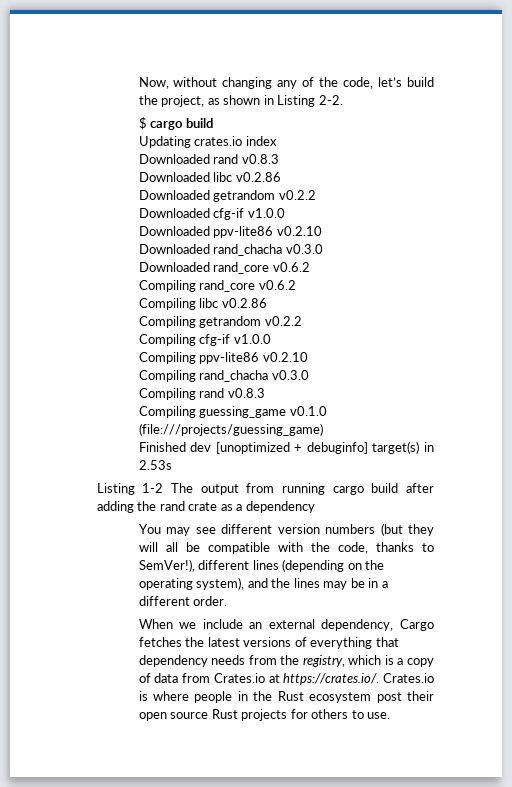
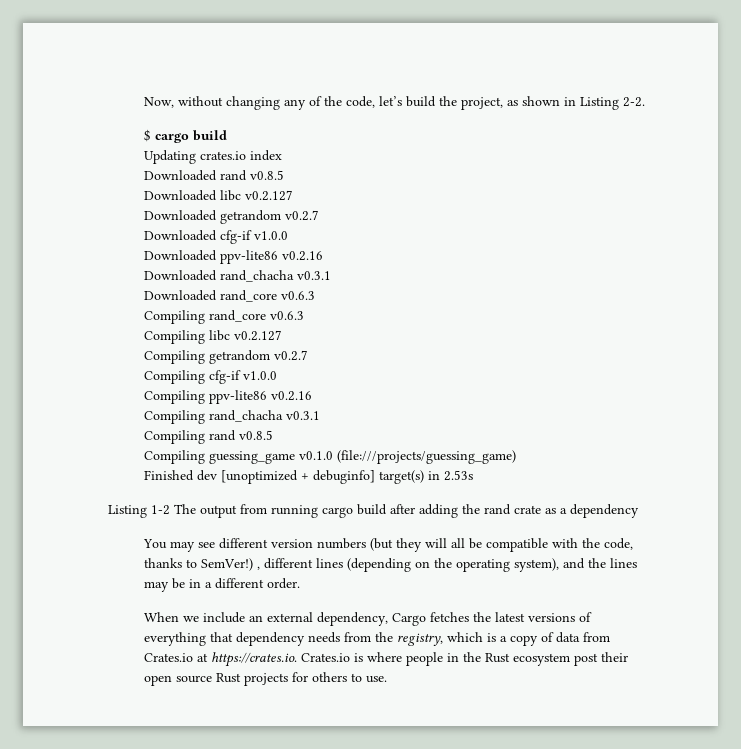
- Downloaded rand v0.8.3
+ Downloaded rand v0.8.5
- Downloaded libc v0.2.86
+ Downloaded libc v0.2.127
- Downloaded getrandom v0.2.2
+ Downloaded getrandom v0.2.7
- Downloaded ppv-lite86 v0.2.10
+ Downloaded ppv-lite86 v0.2.16
- Downloaded rand_chacha v0.3.0
+ Downloaded rand_chacha v0.3.1
- Downloaded rand_core v0.6.2
+ Downloaded rand_core v0.6.3
- Compiling rand_core v0.6.2
+ Compiling rand_core v0.6.3
- Compiling libc v0.2.86
+ Compiling libc v0.2.127
- Compiling getrandom v0.2.2
+ Compiling getrandom v0.2.7
- Compiling ppv-lite86 v0.2.10
+ Compiling ppv-lite86 v0.2.16
- Compiling rand_chacha v0.3.0
+ Compiling rand_chacha v0.3.1
- Compiling rand v0.8.3
+ Compiling rand v0.8.5
- You may see different version numbers (but they will all be compatible with the code, thanks to SemVer!), different lines (depending on the operating system), and the lines may be in a different order.
+ You may see different version numbers (but they will all be compatible with the code, thanks to SemVer!) , different lines (depending on the operating system), and the lines may be in a different order.
- When we include an external dependency, Cargo fetches the latest versions of everything that dependency needs from the registry, which is a copy of data from Crates.io at https://crates.io/. Crates.io is where people in the Rust ecosystem post their open source Rust projects for others to use.
+ When we include an external dependency, Cargo fetches the latest versions of everything that dependency needs from the registry, which is a copy of data from Crates.io at https://crates.io. Crates.io is where people in the Rust ecosystem post their open source Rust projects for others to use.

